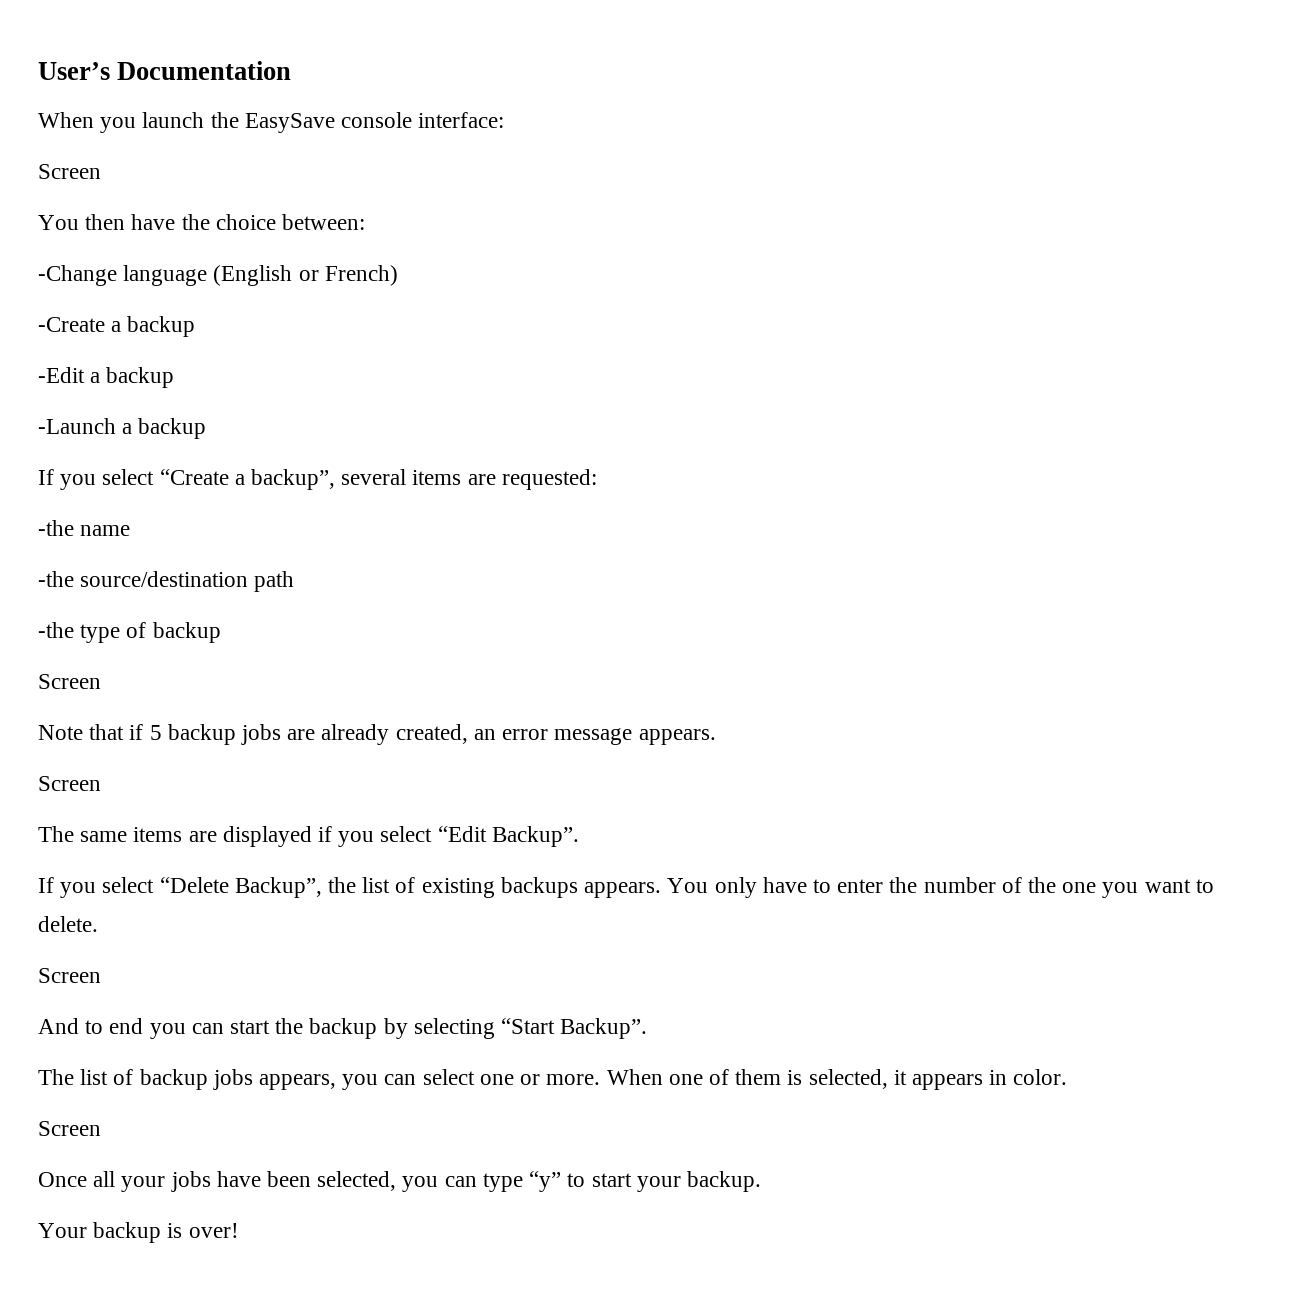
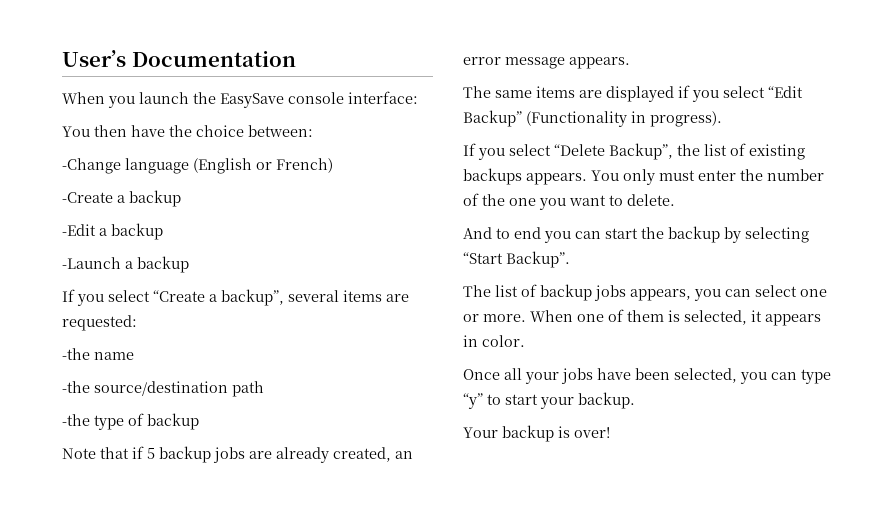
  When you launch the EasySave console interface:
- Screen
  -the type of backup
- Screen
  Note that if 5 backup jobs are already created, an error message appears.
- Screen
- The same items are displayed if you select “Edit Backup”.
+ The same items are displayed if you select “Edit Backup” (Functionality in progress).
- You only have to enter the number of the one you want to delete.
- Screen
+ You only must enter the number of the one you want to delete.
  When one of them is selected, it appears in color.
- Screen

